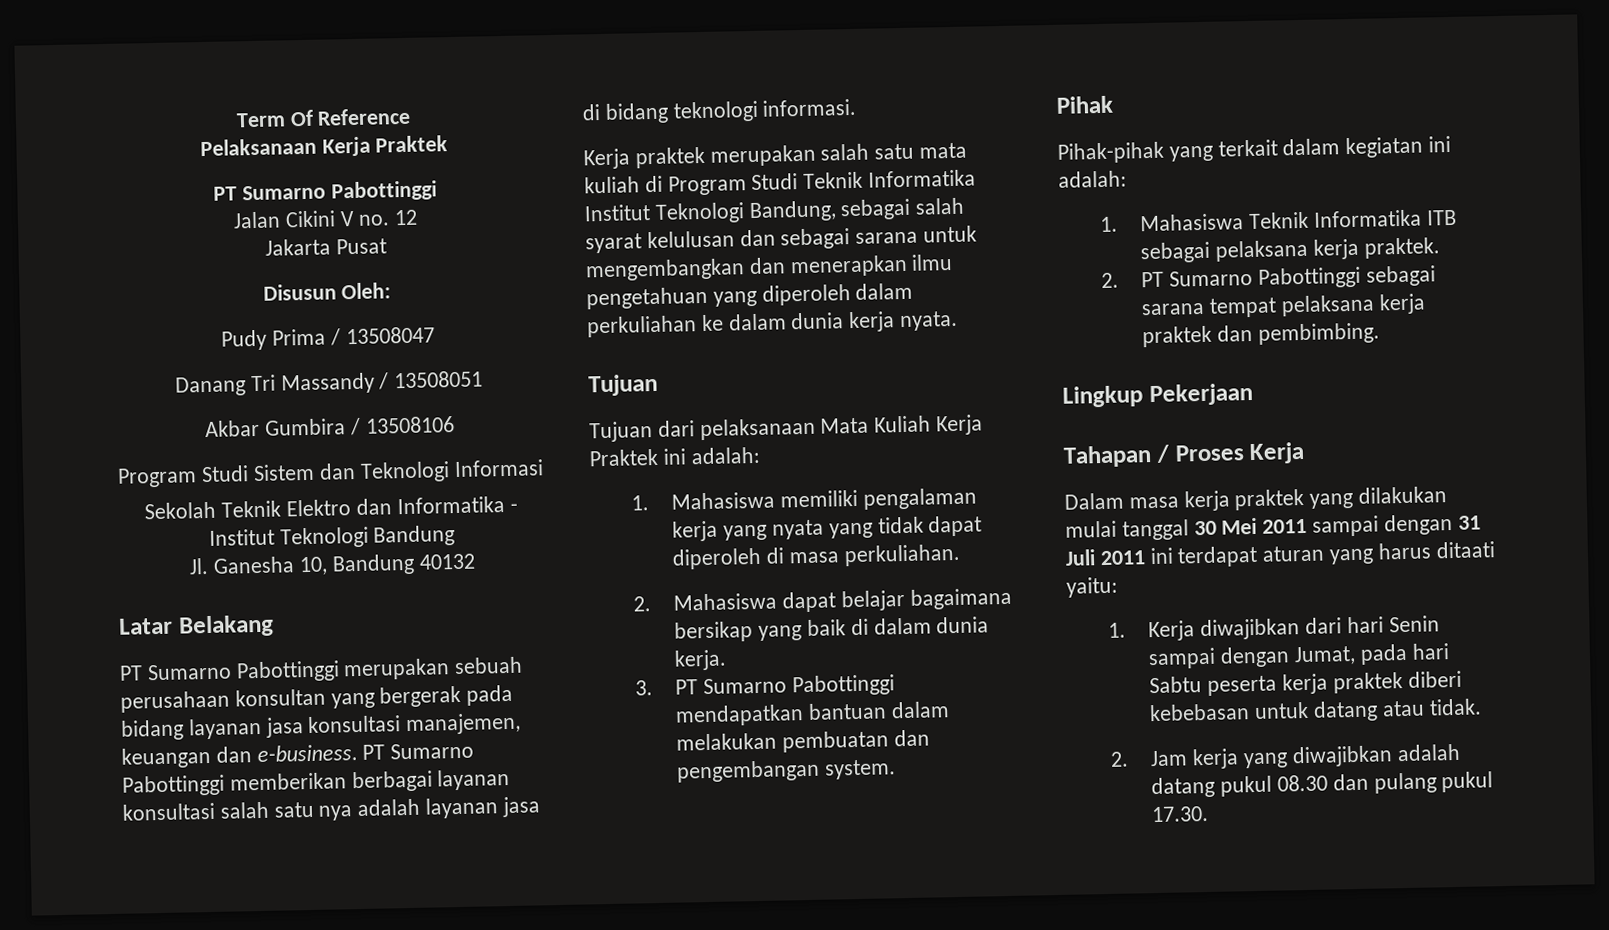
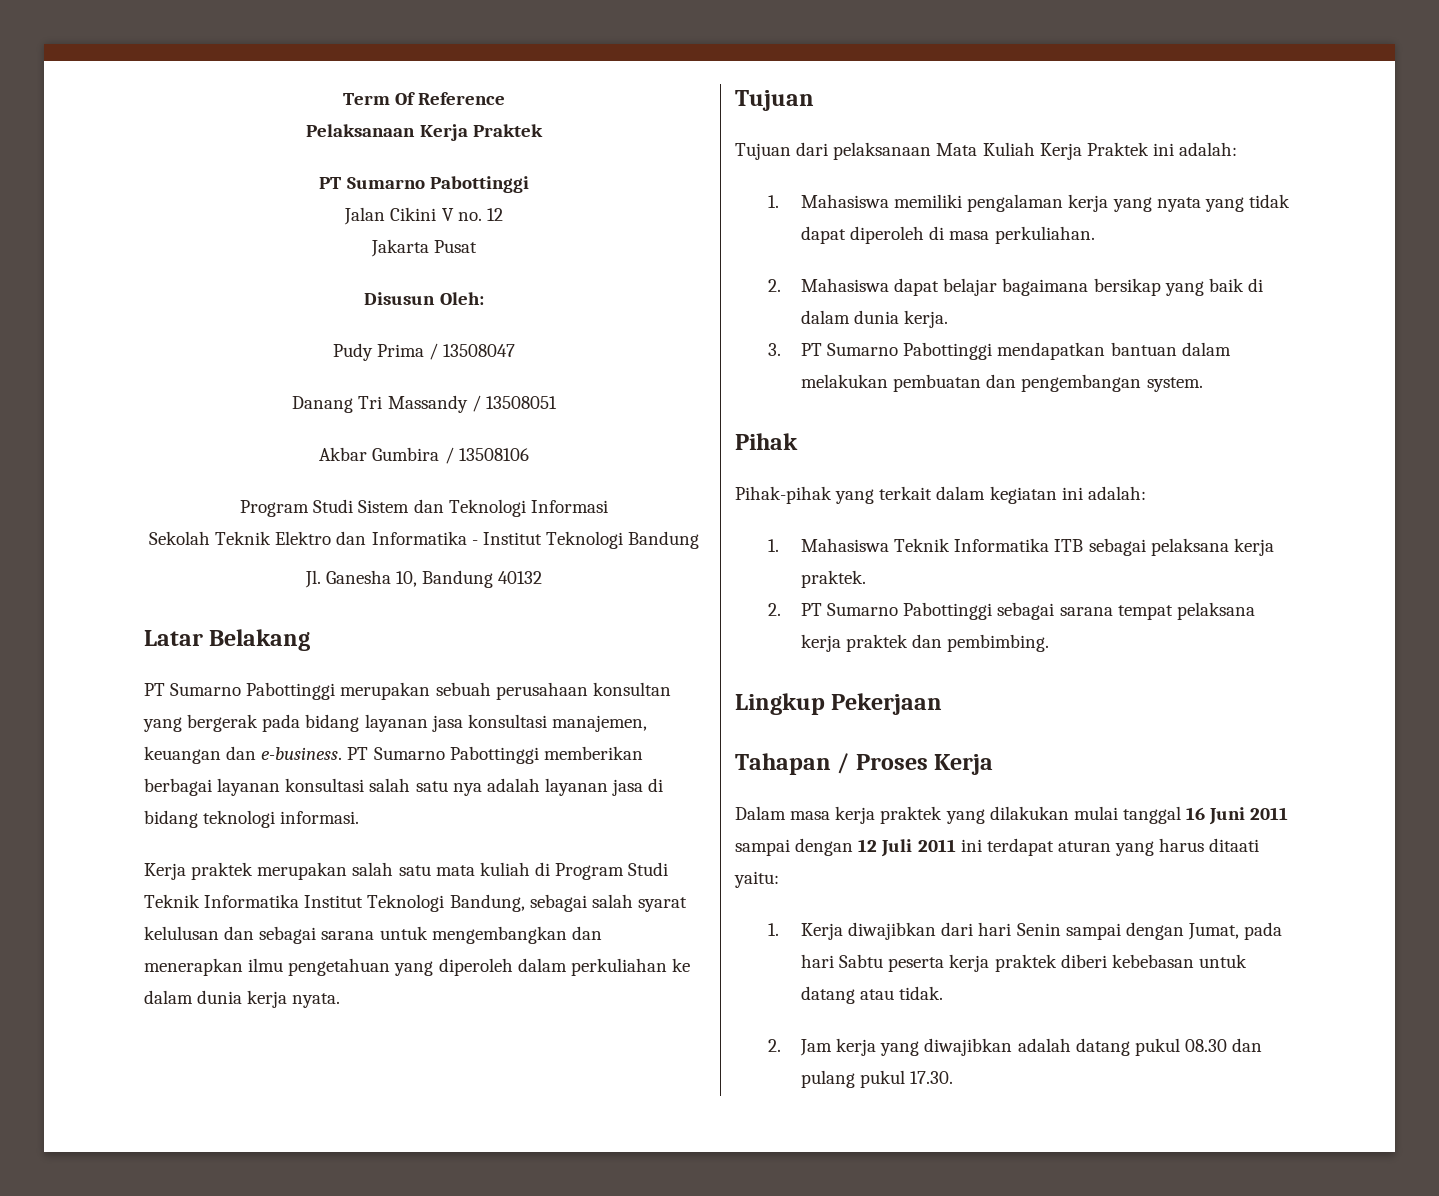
- Dalam masa kerja praktek yang dilakukan mulai tanggal 30 Mei 2011 sampai dengan 31 Juli 2011 ini terdapat aturan yang harus ditaati yaitu:
+ Dalam masa kerja praktek yang dilakukan mulai tanggal 16 Juni 2011 sampai dengan 12 Juli 2011 ini terdapat aturan yang harus ditaati yaitu:

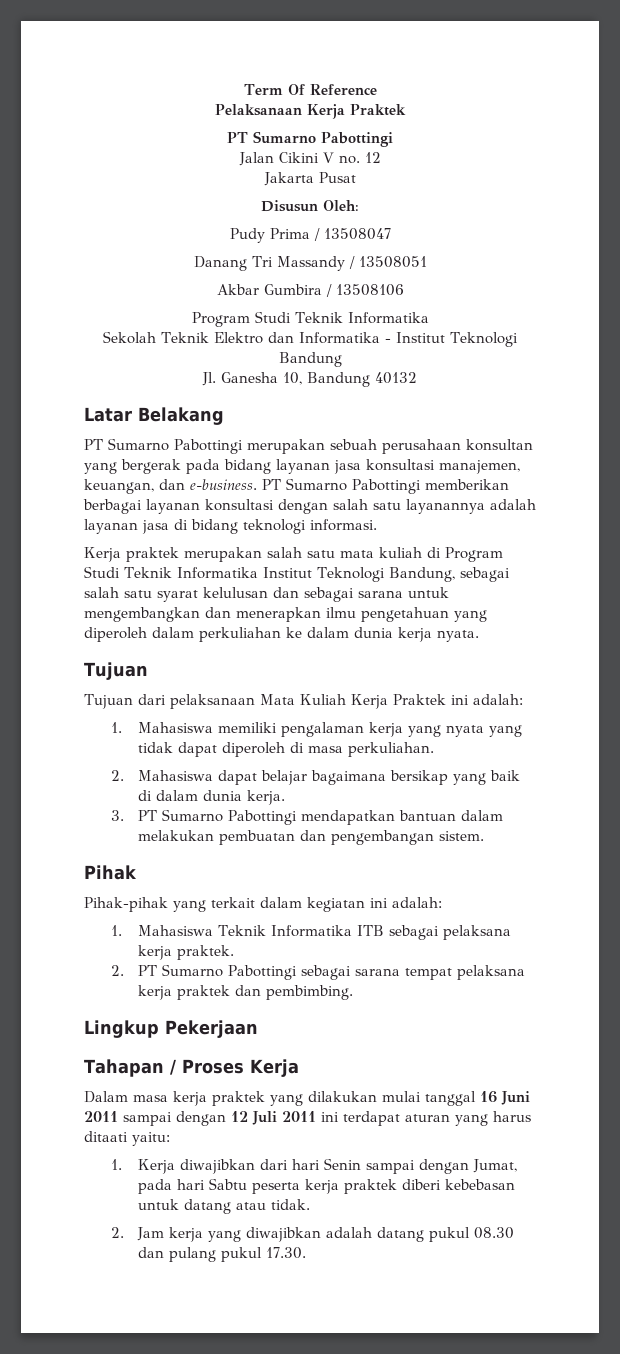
  Pelaksanaan Kerja Praktek
- PT Sumarno Pabottinggi
+ PT Sumarno Pabottingi
  Akbar Gumbira / 13508106
- Program Studi Sistem dan Teknologi Informasi
+ Program Studi Teknik Informatika
- PT Sumarno Pabottinggi merupakan sebuah perusahaan konsultan yang bergerak pada bidang layanan jasa konsultasi manajemen, keuangan dan e-business.
+ PT Sumarno Pabottingi merupakan sebuah perusahaan konsultan yang bergerak pada bidang layanan jasa konsultasi manajemen, keuangan, dan e-business.
- PT Sumarno Pabottinggi memberikan berbagai layanan konsultasi salah satu nya adalah layanan jasa di bidang teknologi informasi.
+ PT Sumarno Pabottingi memberikan berbagai layanan konsultasi dengan salah satu layanannya adalah layanan jasa di bidang teknologi informasi.
- Kerja praktek merupakan salah satu mata kuliah di Program Studi Teknik Informatika Institut Teknologi Bandung, sebagai salah syarat kelulusan dan sebagai sarana untuk mengembangkan dan menerapkan ilmu pengetahuan yang diperoleh dalam perkuliahan ke dalam dunia kerja nyata.
+ Kerja praktek merupakan salah satu mata kuliah di Program Studi Teknik Informatika Institut Teknologi Bandung, sebagai salah satu syarat kelulusan dan sebagai sarana untuk mengembangkan dan menerapkan ilmu pengetahuan yang diperoleh dalam perkuliahan ke dalam dunia kerja nyata.
- 3. PT Sumarno Pabottinggi mendapatkan bantuan dalam melakukan pembuatan dan pengembangan system.
+ 3. PT Sumarno Pabottingi mendapatkan bantuan dalam melakukan pembuatan dan pengembangan sistem.
- 2. PT Sumarno Pabottinggi sebagai sarana tempat pelaksana kerja praktek dan pembimbing.
+ 2. PT Sumarno Pabottingi sebagai sarana tempat pelaksana kerja praktek dan pembimbing.

